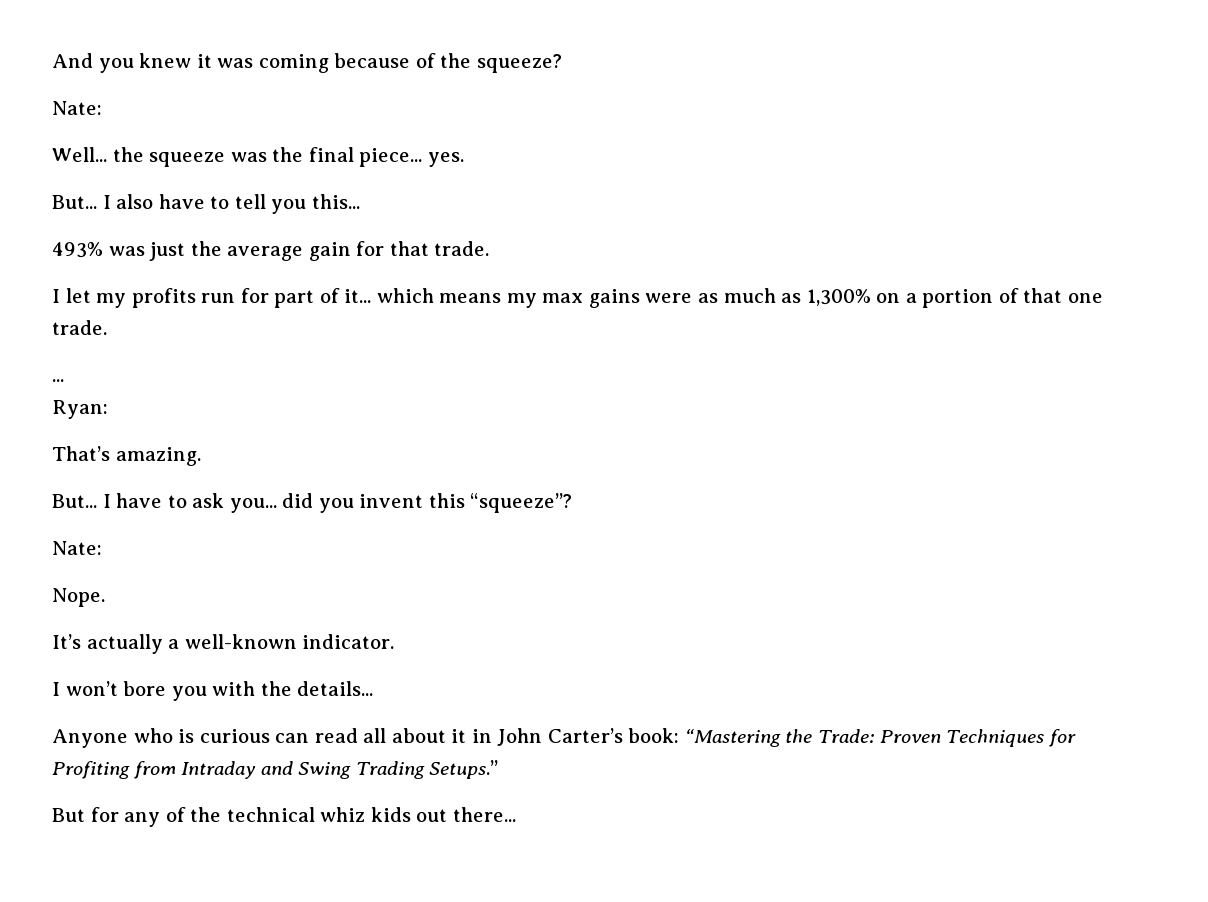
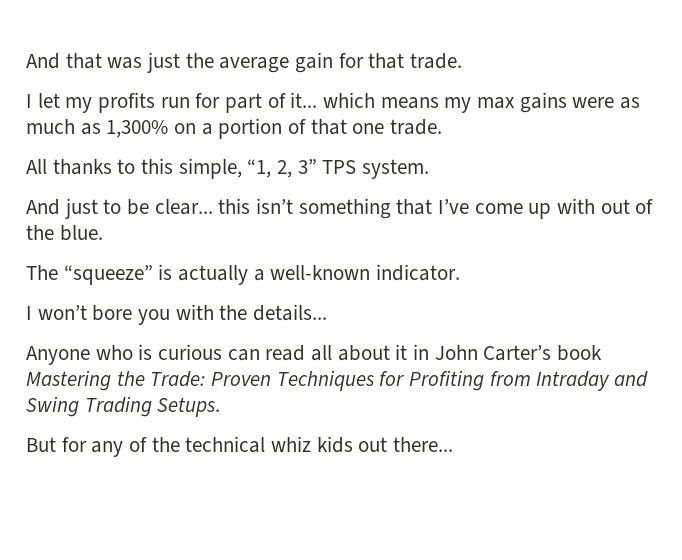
- And you knew it was coming because of the squeeze?
- Nate:
- Well... the squeeze was the final piece... yes.
- But... I also have to tell you this...
- 493% was just the average gain for that trade.
+ And that was just the average gain for that trade.
- ...
- Ryan:
- That’s amazing.
- But... I have to ask you... did you invent this “squeeze”?
- Nate:
- Nope.
- It’s actually a well-known indicator.
+ All thanks to this simple, “1, 2, 3” TPS system.
+ And just to be clear... this isn’t something that I’ve come up with out of the blue.
+ The “squeeze” is actually a well-known indicator.
- Anyone who is curious can read all about it in John Carter’s book: “Mastering the Trade: Proven Techniques for Profiting from Intraday and Swing Trading Setups.”
+ Anyone who is curious can read all about it in John Carter’s book Mastering the Trade: Proven Techniques for Profiting from Intraday and Swing Trading Setups.

